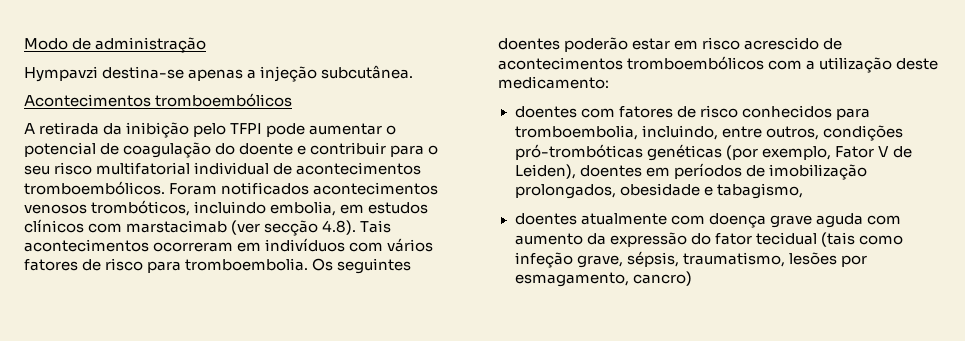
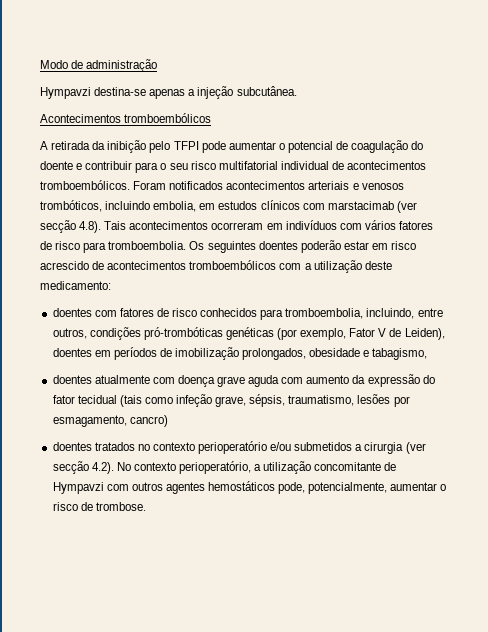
- Foram notificados acontecimentos venosos trombóticos, incluindo embolia, em estudos clínicos com marstacimab (ver secção 4.8). Tais acontecimentos ocorreram em indivíduos com vários fatores de risco para tromboembolia.
+ Foram notificados acontecimentos arteriais e venosos trombóticos, incluindo embolia, em estudos clínicos com marstacimab (ver secção 4.8). Tais acontecimentos ocorreram em indivíduos com vários fatores de risco para tromboembolia.
+ doentes tratados no contexto perioperatório e/ou submetidos a cirurgia (ver secção 4.2). No contexto perioperatório, a utilização concomitante de Hympavzi com outros agentes hemostáticos pode, potencialmente, aumentar o risco de trombose.

